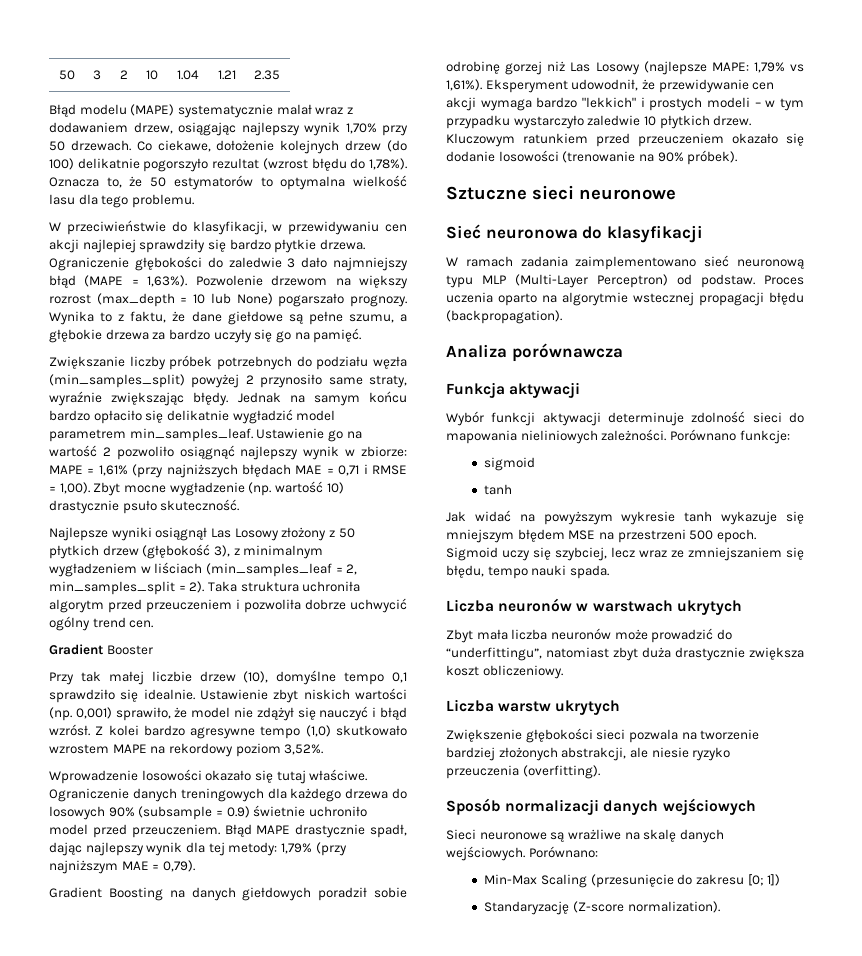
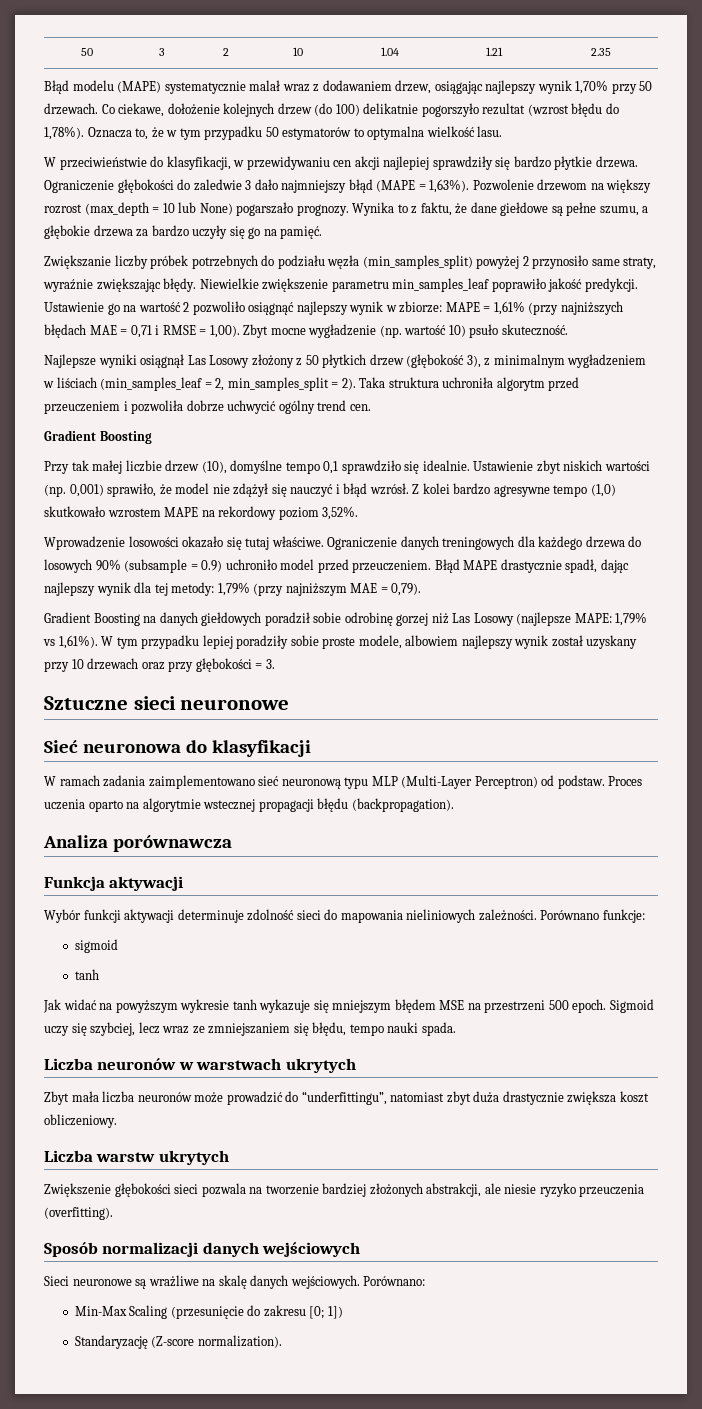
- Oznacza to, że 50 estymatorów to optymalna wielkość lasu dla tego problemu.
+ Oznacza to, że w tym przypadku 50 estymatorów to optymalna wielkość lasu.
- Jednak na samym końcu bardzo opłaciło się delikatnie wygładzić model parametrem min_samples_leaf.
+ Niewielkie zwiększenie parametru min_samples_leaf poprawiło jakość predykcji.
- Zbyt mocne wygładzenie (np. wartość 10) drastycznie psuło skuteczność.
+ Zbyt mocne wygładzenie (np. wartość 10) psuło skuteczność.
  Taka struktura uchroniła algorytm przed przeuczeniem i pozwoliła dobrze uchwycić ogólny trend cen.
- Gradient Booster
+ Gradient Boosting
- Ograniczenie danych treningowych dla każdego drzewa do losowych 90% (subsample = 0.9) świetnie uchroniło model przed przeuczeniem.
+ Ograniczenie danych treningowych dla każdego drzewa do losowych 90% (subsample = 0.9) uchroniło model przed przeuczeniem.
- Eksperyment udowodnił, że przewidywanie cen akcji wymaga bardzo "lekkich" i prostych modeli – w tym przypadku wystarczyło zaledwie 10 płytkich drzew. Kluczowym ratunkiem przed przeuczeniem okazało się dodanie losowości (trenowanie na 90% próbek).
+ W tym przypadku lepiej poradziły sobie proste modele, albowiem najlepszy wynik został uzyskany przy 10 drzewach oraz przy głębokości = 3.

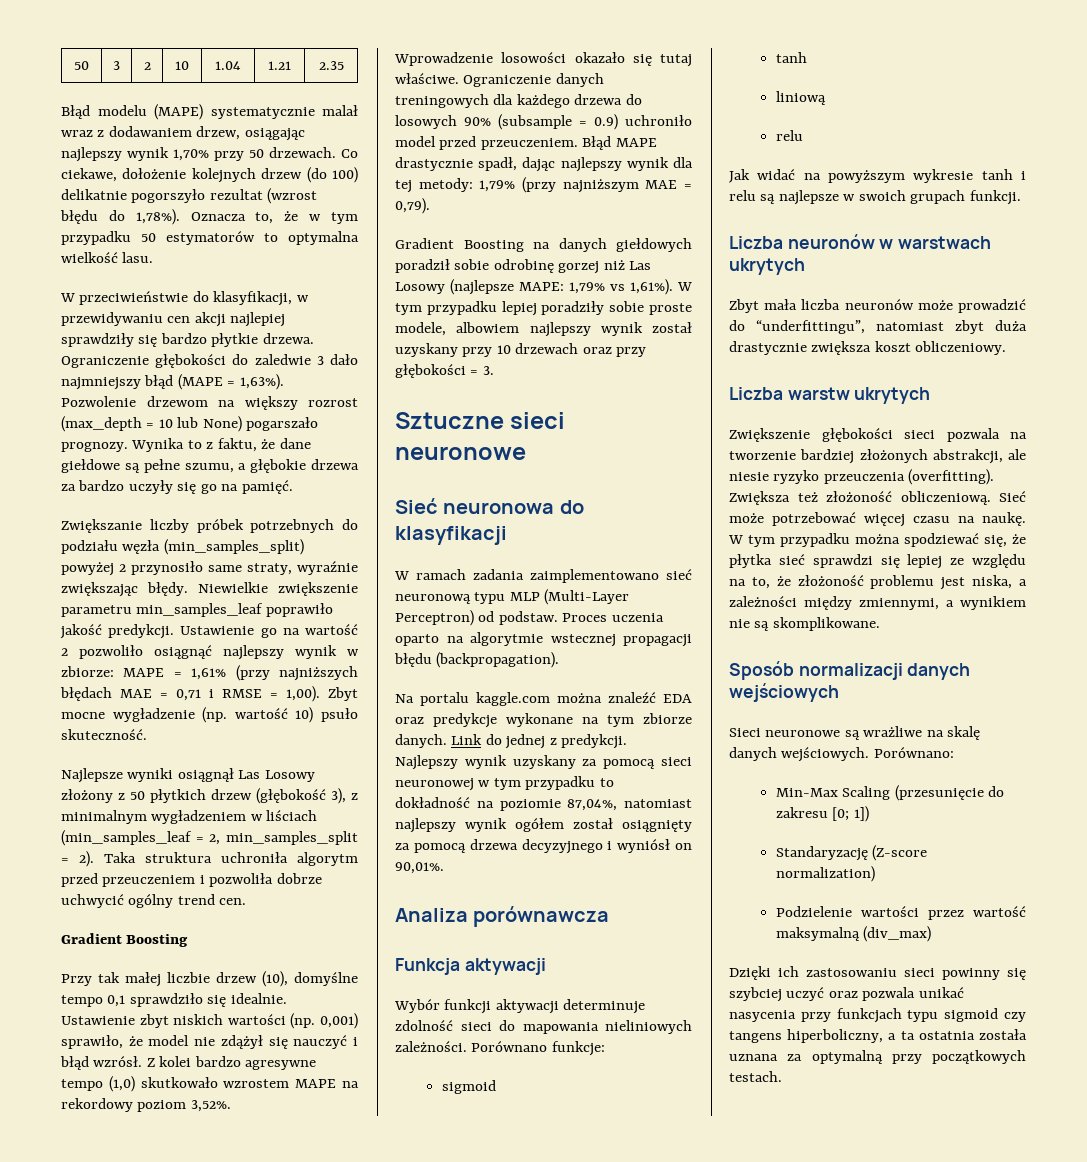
+ Na portalu kaggle.com można znaleźć EDA oraz predykcje wykonane na tym zbiorze danych. Link do jednej z predykcji. Najlepszy wynik uzyskany za pomocą sieci neuronowej w tym przypadku to dokładność na poziomie 87,04%, natomiast najlepszy wynik ogółem został osiągnięty za pomocą drzewa decyzyjnego i wyniósł on 90,01%.
+ liniową
+ relu
- Jak widać na powyższym wykresie tanh wykazuje się mniejszym błędem MSE na przestrzeni 500 epoch. Sigmoid uczy się szybciej, lecz wraz ze zmniejszaniem się błędu, tempo nauki spada.
+ Jak widać na powyższym wykresie tanh i relu są najlepsze w swoich grupach funkcji.
+ Zwiększa też złożoność obliczeniową. Sieć może potrzebować więcej czasu na naukę. W tym przypadku można spodziewać się, że płytka sieć sprawdzi się lepiej ze względu na to, że złożoność problemu jest niska, a zależności między zmiennymi, a wynikiem nie są skomplikowane.
- Standaryzację (Z-score normalization).
+ Standaryzację (Z-score normalization)
+ Podzielenie wartości przez wartość maksymalną (div_max)
+ Dzięki ich zastosowaniu sieci powinny się szybciej uczyć oraz pozwala unikać nasycenia przy funkcjach typu sigmoid czy tangens hiperboliczny, a ta ostatnia została uznana za optymalną przy początkowych testach.

